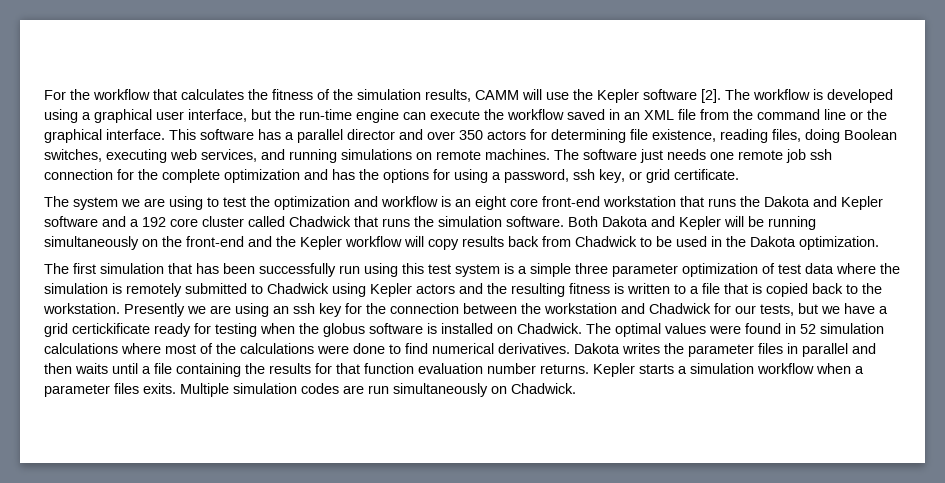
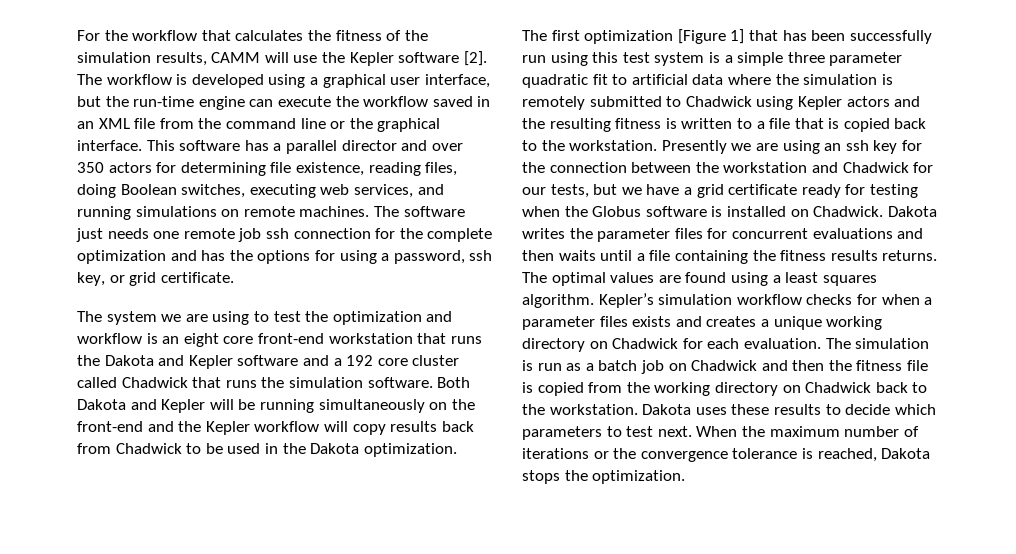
- The first simulation that has been successfully run using this test system is a simple three parameter optimization of test data where the simulation is remotely submitted to Chadwick using Kepler actors and the resulting fitness is written to a file that is copied back to the workstation.
+ The first optimization [Figure 1] that has been successfully run using this test system is a simple three parameter quadratic fit to artificial data where the simulation is remotely submitted to Chadwick using Kepler actors and the resulting fitness is written to a file that is copied back to the workstation.
- Presently we are using an ssh key for the connection between the workstation and Chadwick for our tests, but we have a grid certickificate ready for testing when the globus software is installed on Chadwick.
+ Presently we are using an ssh key for the connection between the workstation and Chadwick for our tests, but we have a grid certificate ready for testing when the Globus software is installed on Chadwick.
- The optimal values were found in 52 simulation calculations where most of the calculations were done to find numerical derivatives.
- Dakota writes the parameter files in parallel and then waits until a file containing the results for that function evaluation number returns. Kepler starts a simulation workflow when a parameter files exits. Multiple simulation codes are run simultaneously on Chadwick.
+ Dakota writes the parameter files for concurrent evaluations and then waits until a file containing the fitness results returns. The optimal values are found using a least squares algorithm. Kepler’s simulation workflow checks for when a parameter files exists and creates a unique working directory on Chadwick for each evaluation. The simulation is run as a batch job on Chadwick and then the fitness file is copied from the working directory on Chadwick back to the workstation. Dakota uses these results to decide which parameters to test next. When the maximum number of iterations or the convergence tolerance is reached, Dakota stops the optimization.

